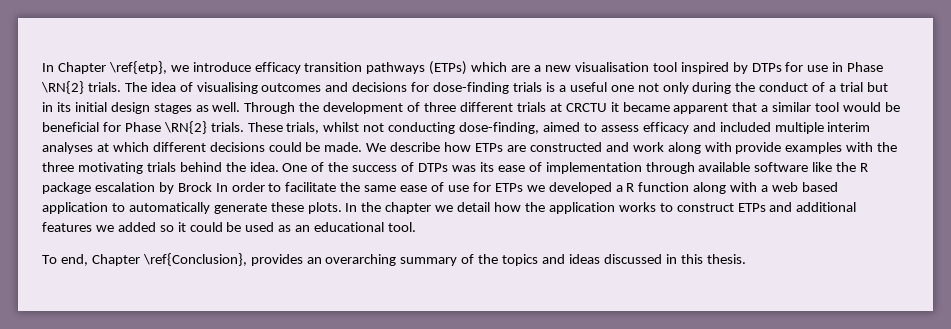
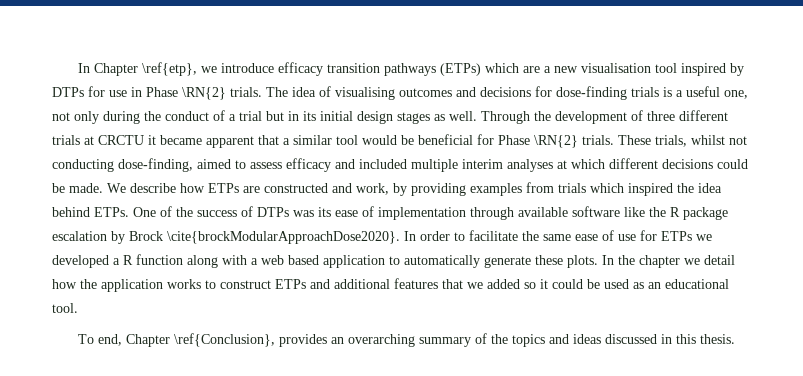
- The idea of visualising outcomes and decisions for dose-finding trials is a useful one not only during the conduct of a trial but in its initial design stages as well.
+ The idea of visualising outcomes and decisions for dose-finding trials is a useful one, not only during the conduct of a trial but in its initial design stages as well.
- We describe how ETPs are constructed and work along with provide examples with the three motivating trials behind the idea.
+ We describe how ETPs are constructed and work, by providing examples from trials which inspired the idea behind ETPs.
- One of the success of DTPs was its ease of implementation through available software like the R package escalation by Brock In order to facilitate the same ease of use for ETPs we developed a R function along with a web based application to automatically generate these plots.
+ One of the success of DTPs was its ease of implementation through available software like the R package escalation by Brock \cite{brockModularApproachDose2020}. In order to facilitate the same ease of use for ETPs we developed a R function along with a web based application to automatically generate these plots.
- In the chapter we detail how the application works to construct ETPs and additional features we added so it could be used as an educational tool.
+ In the chapter we detail how the application works to construct ETPs and additional features that we added so it could be used as an educational tool.

